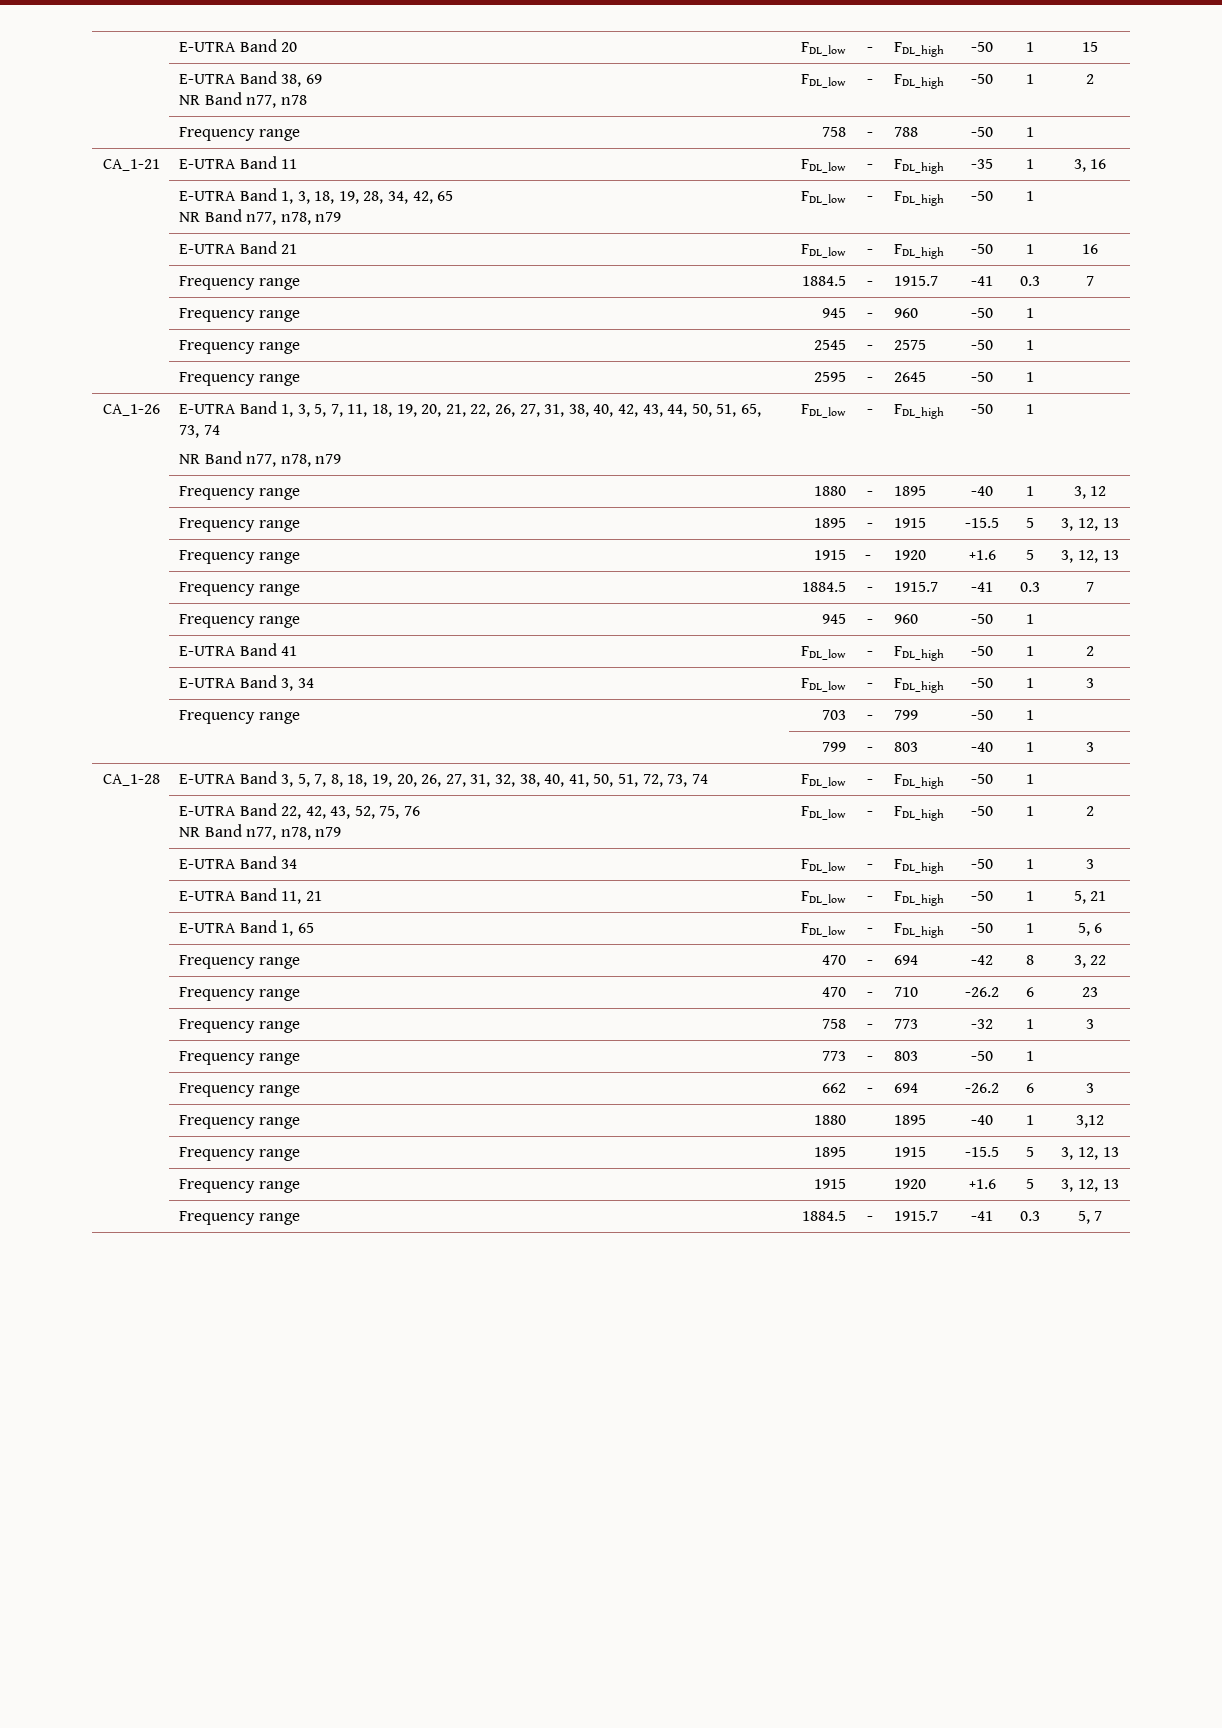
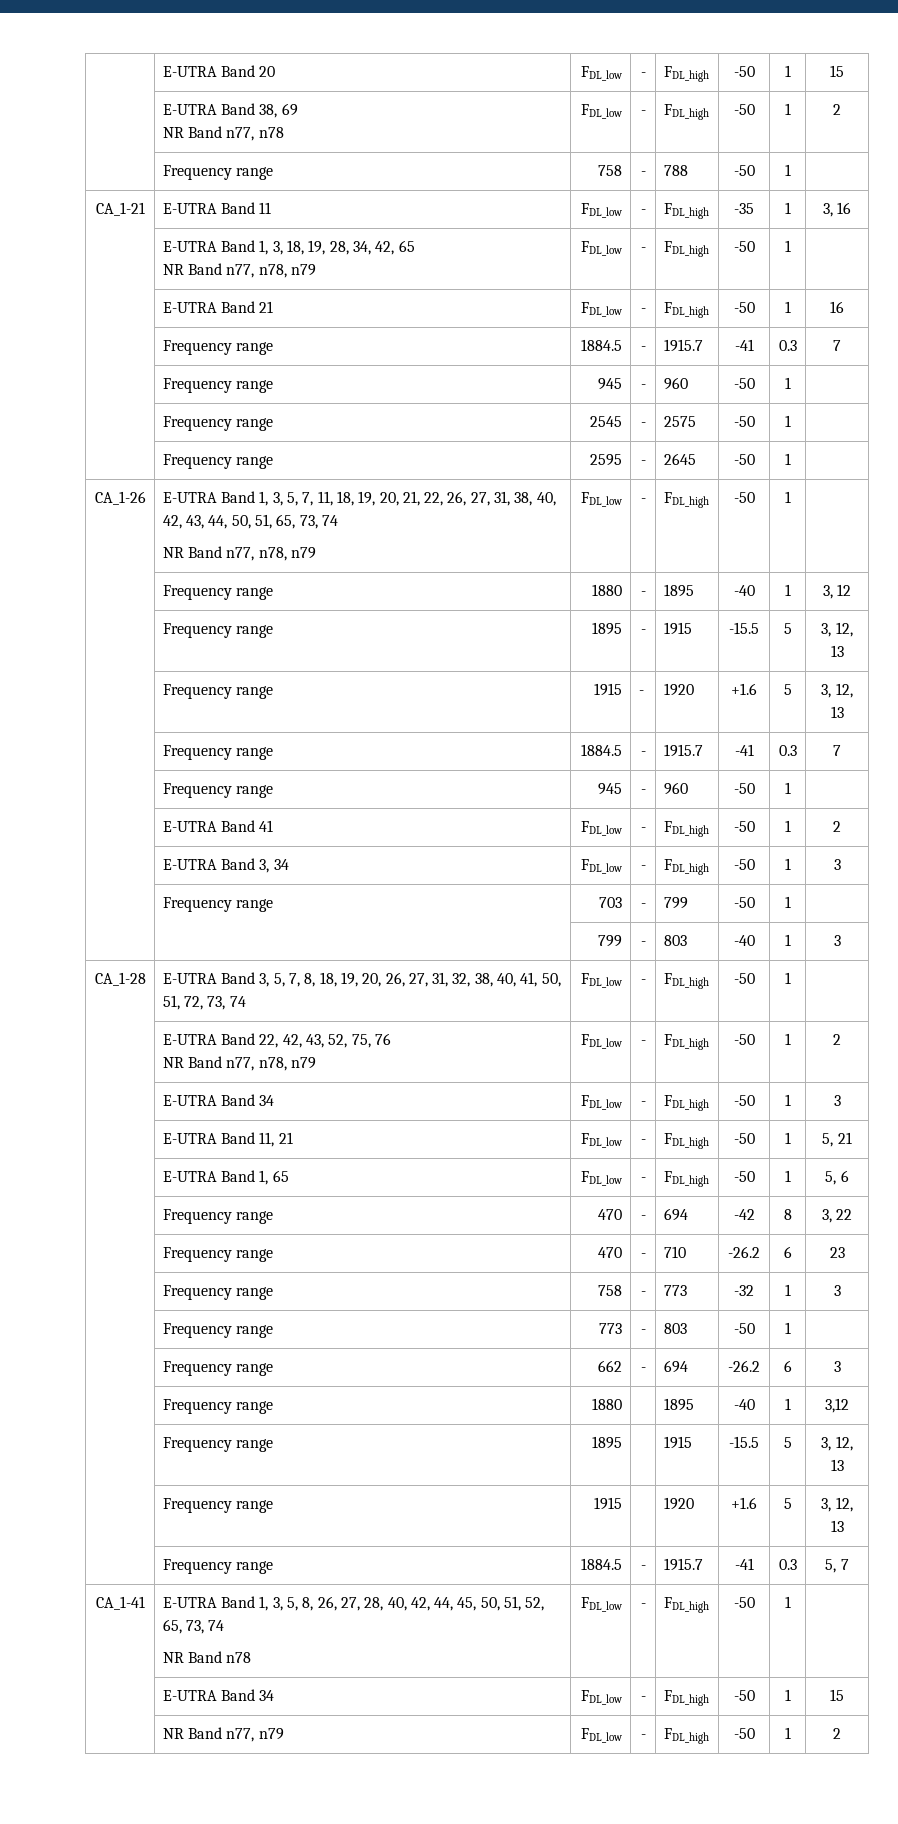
+ CA_1-41 | E-UTRA Band 1, 3, 5, 8, 26, 27, 28, 40, 42, 44, 45, 50, 51, 52, 65, 73, 74
+ NR Band n78 | FDL_low | - | FDL_high | -50 | 1 |
+ | E-UTRA Band 34 | FDL_low | - | FDL_high | -50 | 1 | 15
+ | NR Band n77, n79 | FDL_low | - | FDL_high | -50 | 1 | 2

